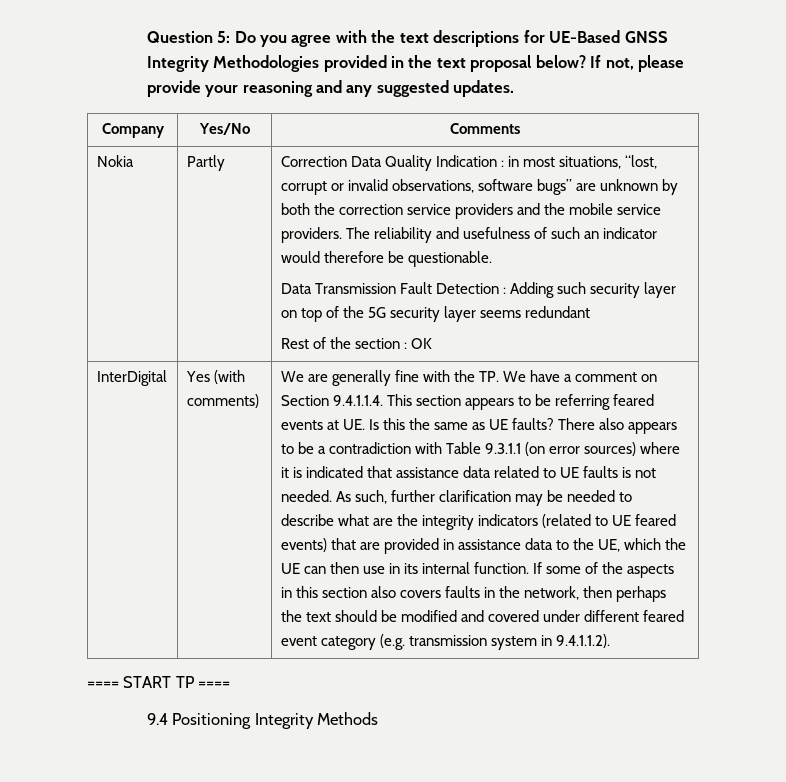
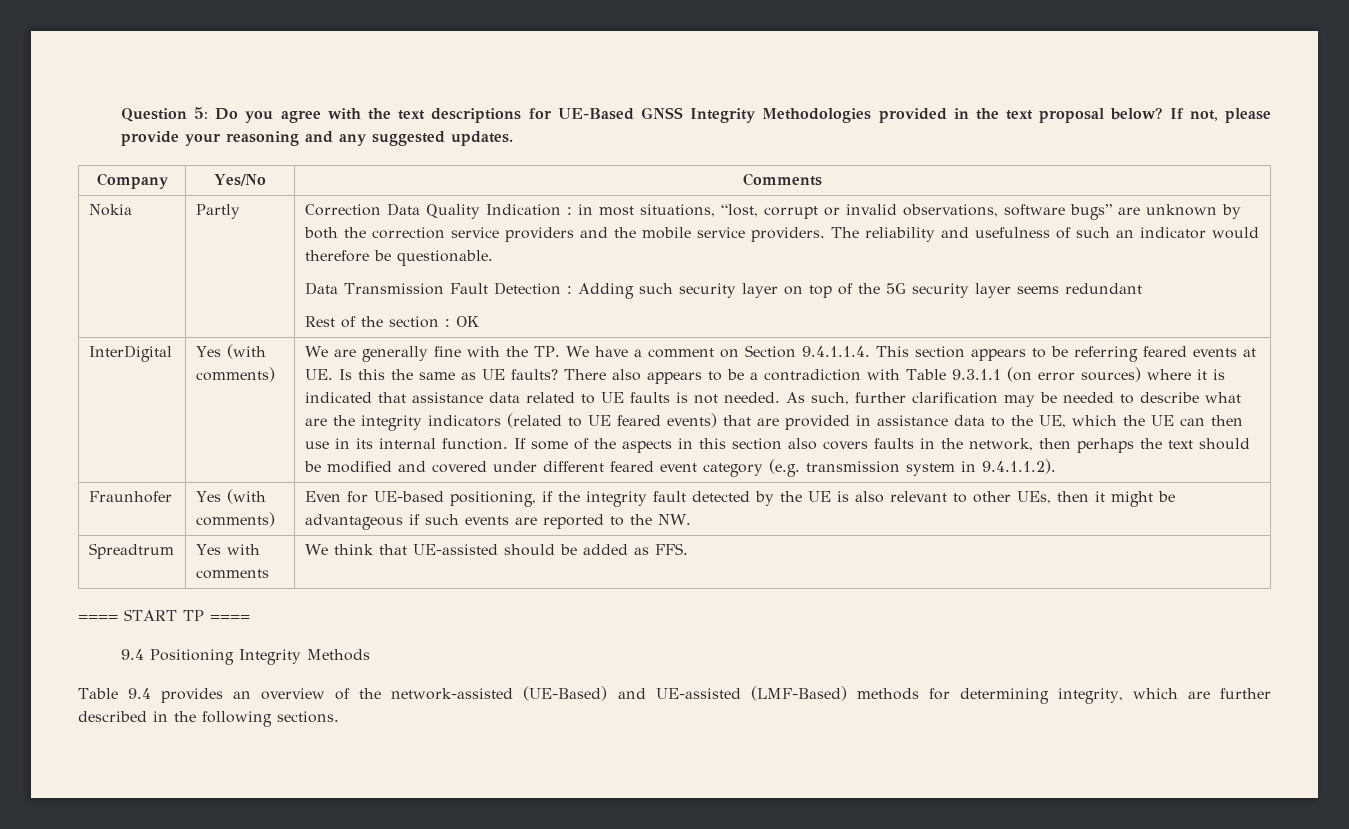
+ Fraunhofer | Yes (with comments) | Even for UE-based positioning, if the integrity fault detected by the UE is also relevant to other UEs, then it might be advantageous if such events are reported to the NW.
+ Spreadtrum | Yes with comments | We think that UE-assisted should be added as FFS.
+ Table 9.4 provides an overview of the network-assisted (UE-Based) and UE-assisted (LMF-Based) methods for determining integrity, which are further described in the following sections.

